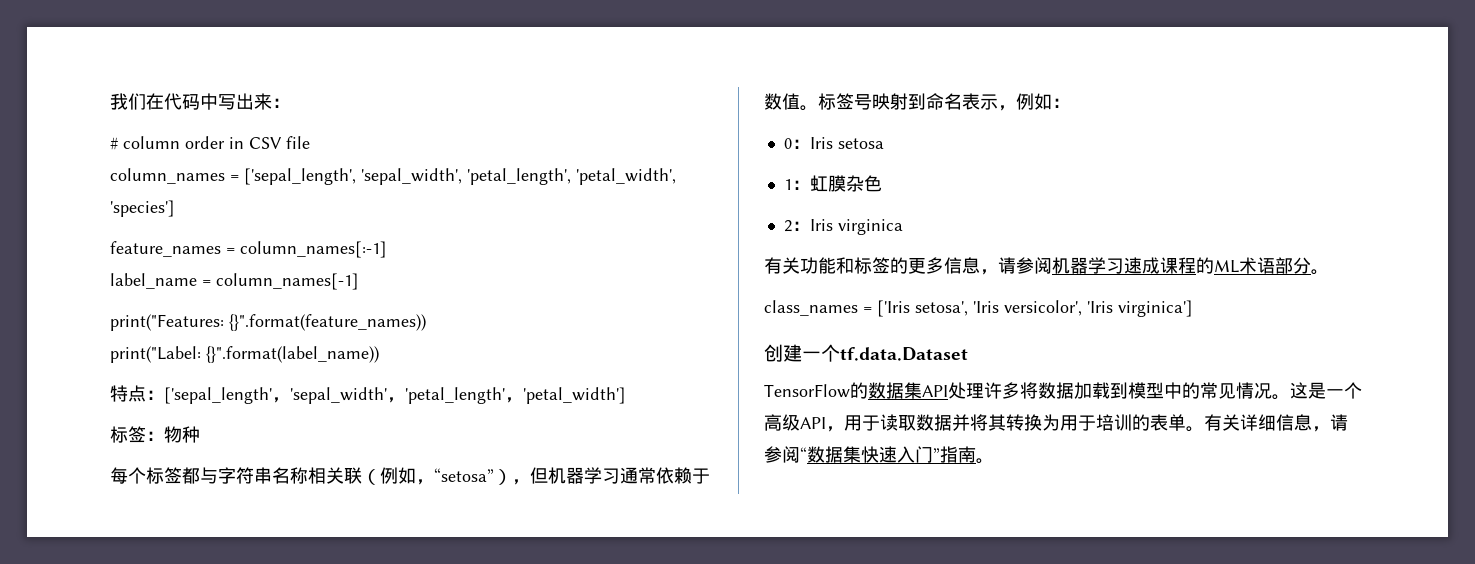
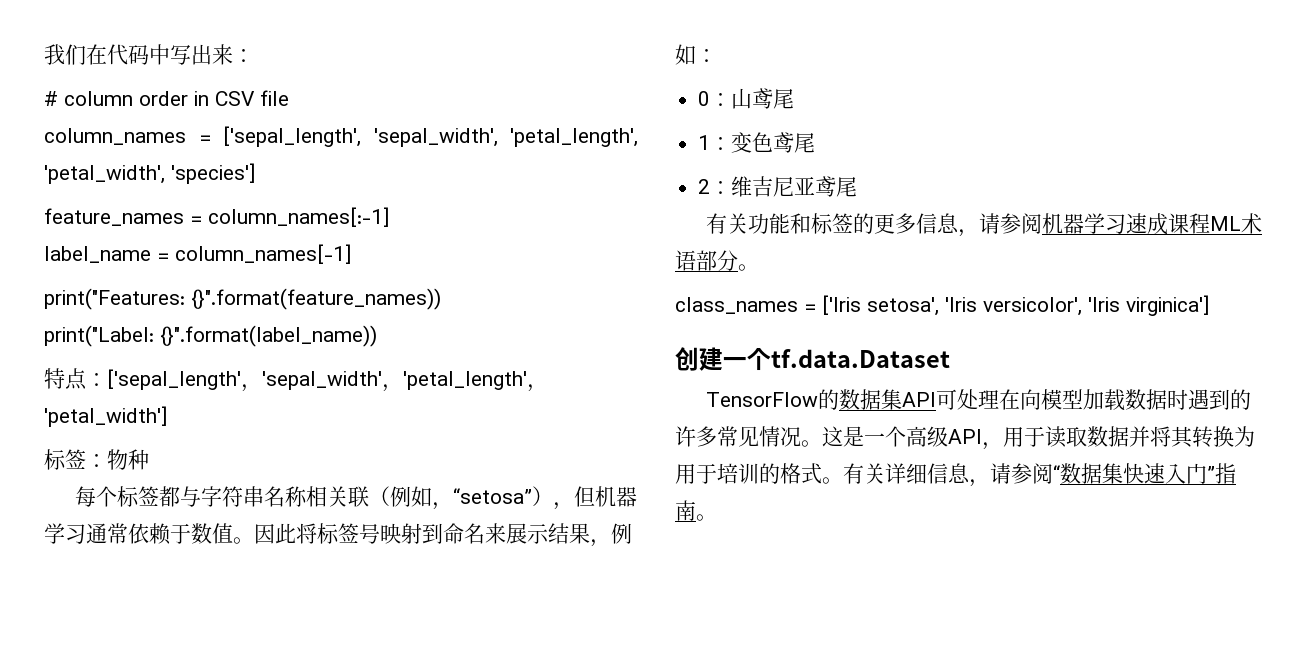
- 标签号映射到命名表示，例如：
+ 因此将标签号映射到命名来展示结果，例如：
- 0：Iris setosa
+ 0：山鸢尾
- 1：虹膜杂色
+ 1：变色鸢尾
- 2：Iris virginica
+ 2：维吉尼亚鸢尾
- 有关功能和标签的更多信息，请参阅机器学习速成课程的ML术语部分。
+ 有关功能和标签的更多信息，请参阅机器学习速成课程ML术语部分。
- TensorFlow的数据集API处理许多将数据加载到模型中的常见情况。
+ TensorFlow的数据集API可处理在向模型加载数据时遇到的许多常见情况。
- 这是一个高级API，用于读取数据并将其转换为用于培训的表单。
+ 这是一个高级API，用于读取数据并将其转换为用于培训的格式。

